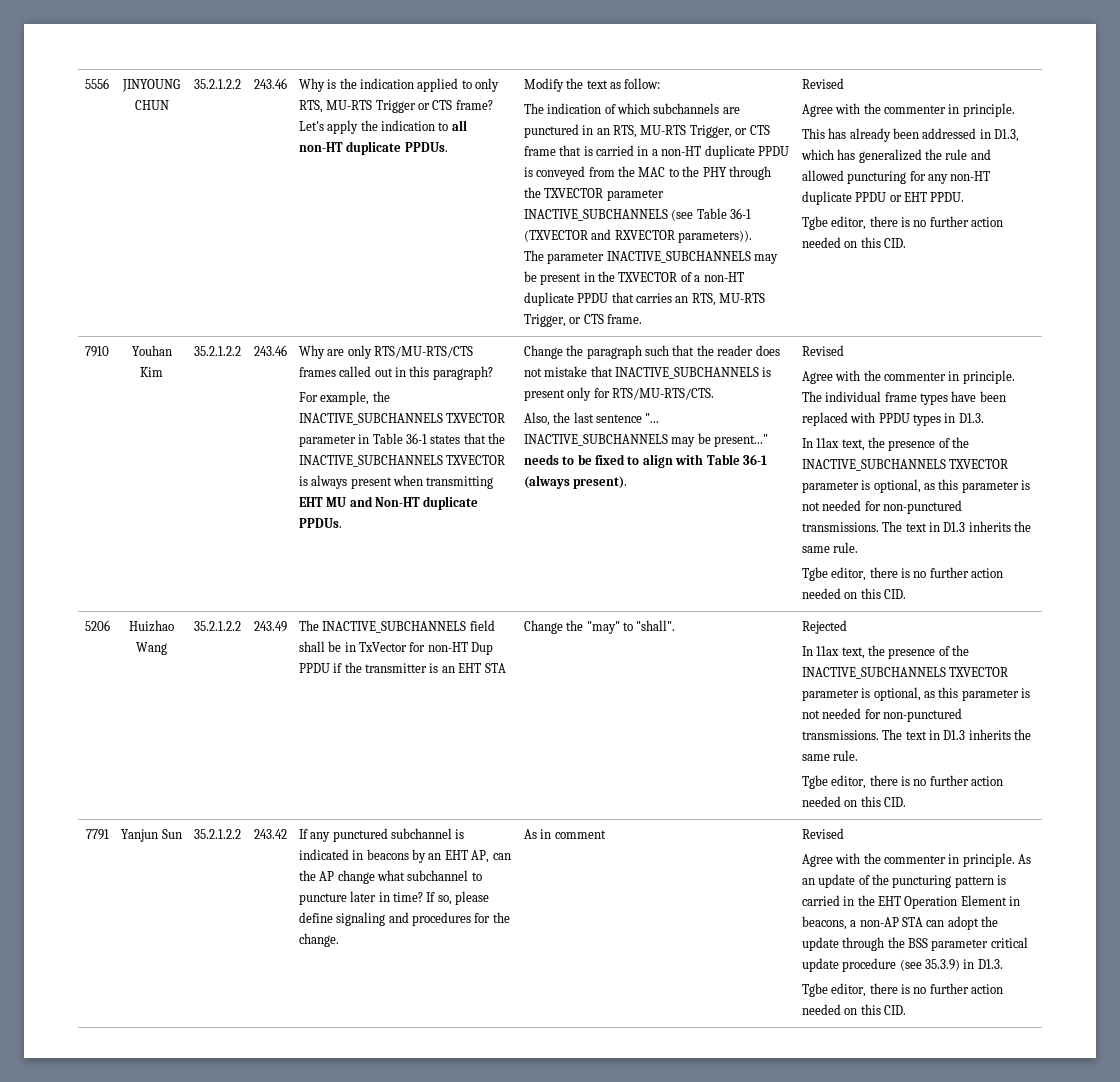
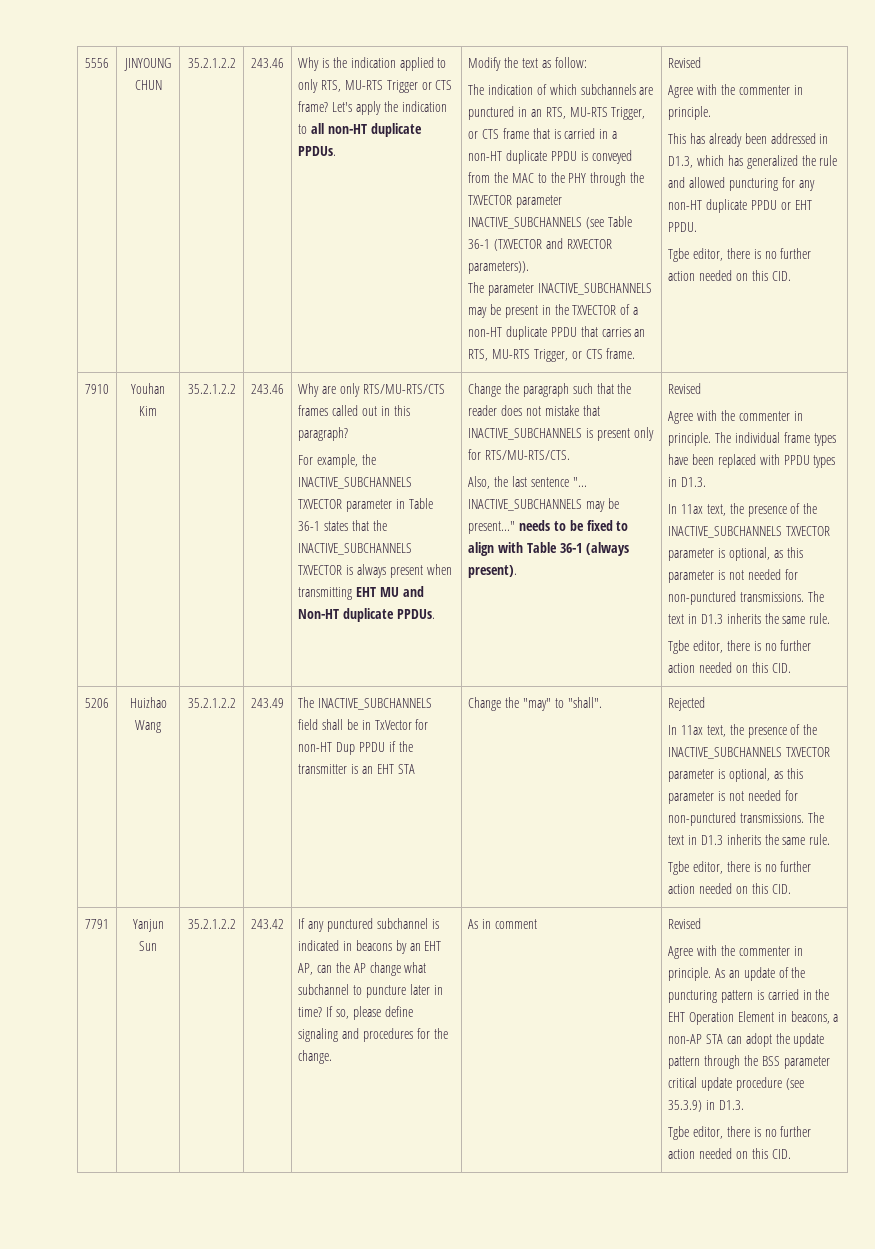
- As an update of the puncturing pattern is carried in the EHT Operation Element in beacons, a non-AP STA can adopt the update through the BSS parameter critical update procedure (see 35.3.9) in D1.3.
+ As an update of the puncturing pattern is carried in the EHT Operation Element in beacons, a non-AP STA can adopt the update pattern through the BSS parameter critical update procedure (see 35.3.9) in D1.3.

